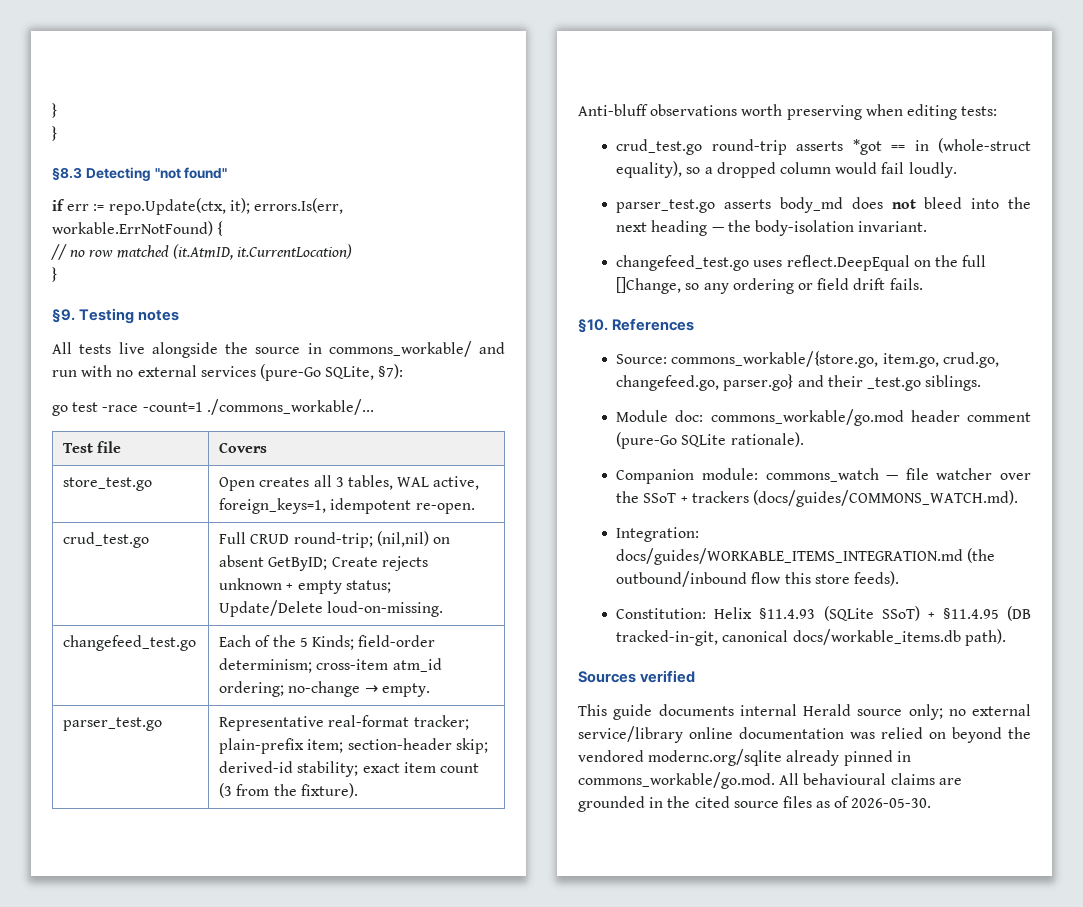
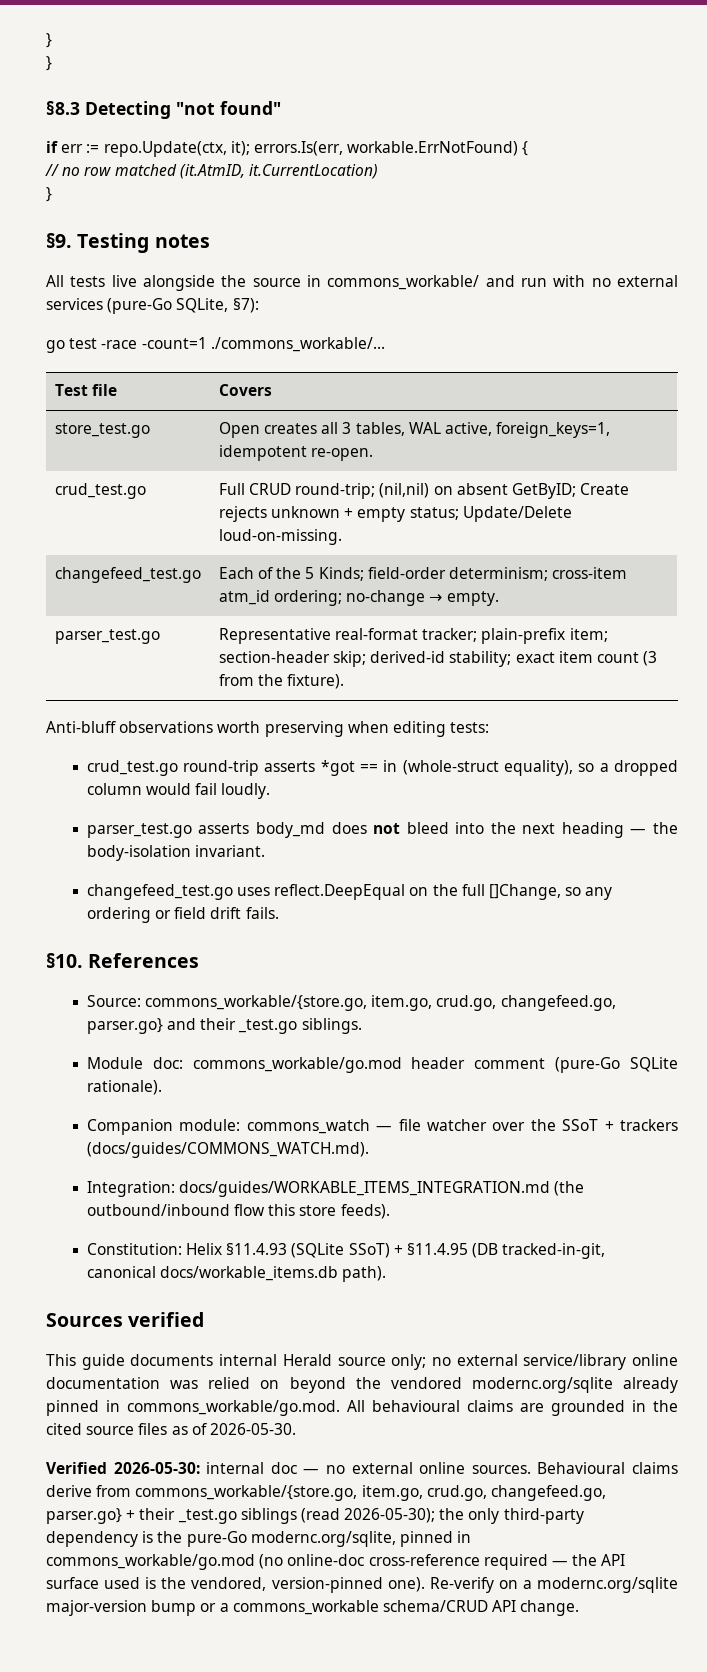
+ Verified 2026-05-30: internal doc — no external online sources. Behavioural claims derive from commons_workable/{store.go, item.go, crud.go, changefeed.go, parser.go} + their _test.go siblings (read 2026-05-30); the only third-party dependency is the pure-Go modernc.org/sqlite, pinned in commons_workable/go.mod (no online-doc cross-reference required — the API surface used is the vendored, version-pinned one). Re-verify on a modernc.org/sqlite major-version bump or a commons_workable schema/CRUD API change.

